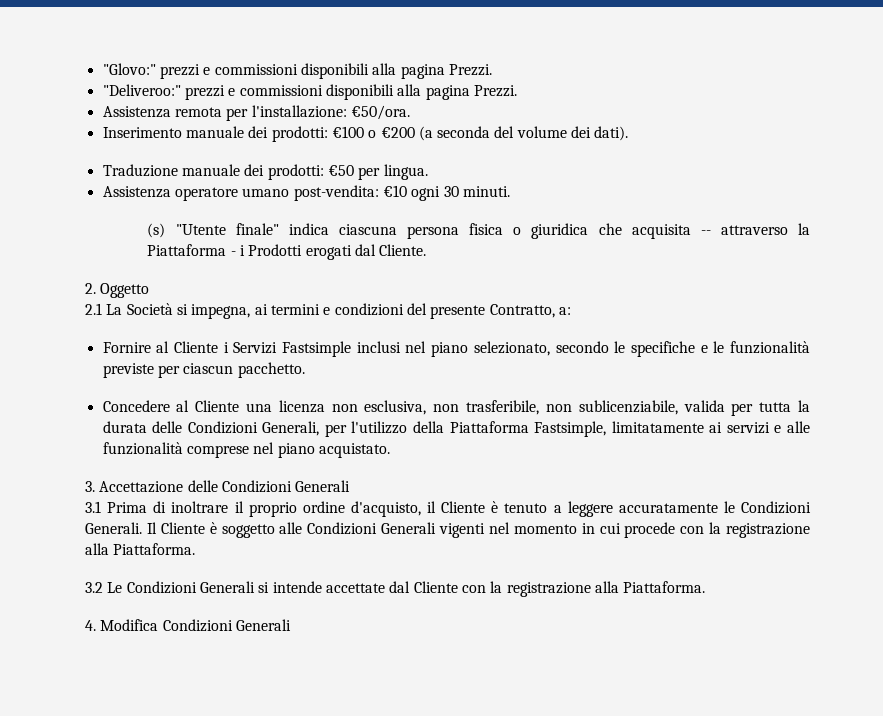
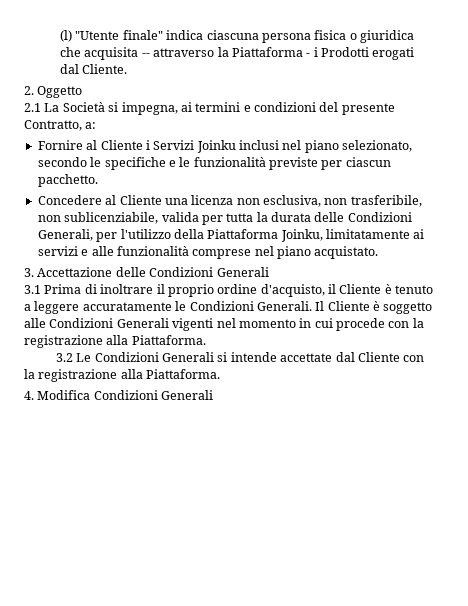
- "Glovo:" prezzi e commissioni disponibili alla pagina Prezzi.
- "Deliveroo:" prezzi e commissioni disponibili alla pagina Prezzi.
- Assistenza remota per l'installazione: €50/ora.
- Inserimento manuale dei prodotti: €100 o €200 (a seconda del volume dei dati).
- Traduzione manuale dei prodotti: €50 per lingua.
- Assistenza operatore umano post-vendita: €10 ogni 30 minuti.
- (s) "Utente finale" indica ciascuna persona fisica o giuridica che acquisita -- attraverso la Piattaforma - i Prodotti erogati dal Cliente.
+ (l) "Utente finale" indica ciascuna persona fisica o giuridica che acquisita -- attraverso la Piattaforma - i Prodotti erogati dal Cliente.
- Fornire al Cliente i Servizi Fastsimple inclusi nel piano selezionato, secondo le specifiche e le funzionalità previste per ciascun pacchetto.
+ Fornire al Cliente i Servizi Joinku inclusi nel piano selezionato, secondo le specifiche e le funzionalità previste per ciascun pacchetto.
- Concedere al Cliente una licenza non esclusiva, non trasferibile, non sublicenziabile, valida per tutta la durata delle Condizioni Generali, per l'utilizzo della Piattaforma Fastsimple, limitatamente ai servizi e alle funzionalità comprese nel piano acquistato.
+ Concedere al Cliente una licenza non esclusiva, non trasferibile, non sublicenziabile, valida per tutta la durata delle Condizioni Generali, per l'utilizzo della Piattaforma Joinku, limitatamente ai servizi e alle funzionalità comprese nel piano acquistato.

